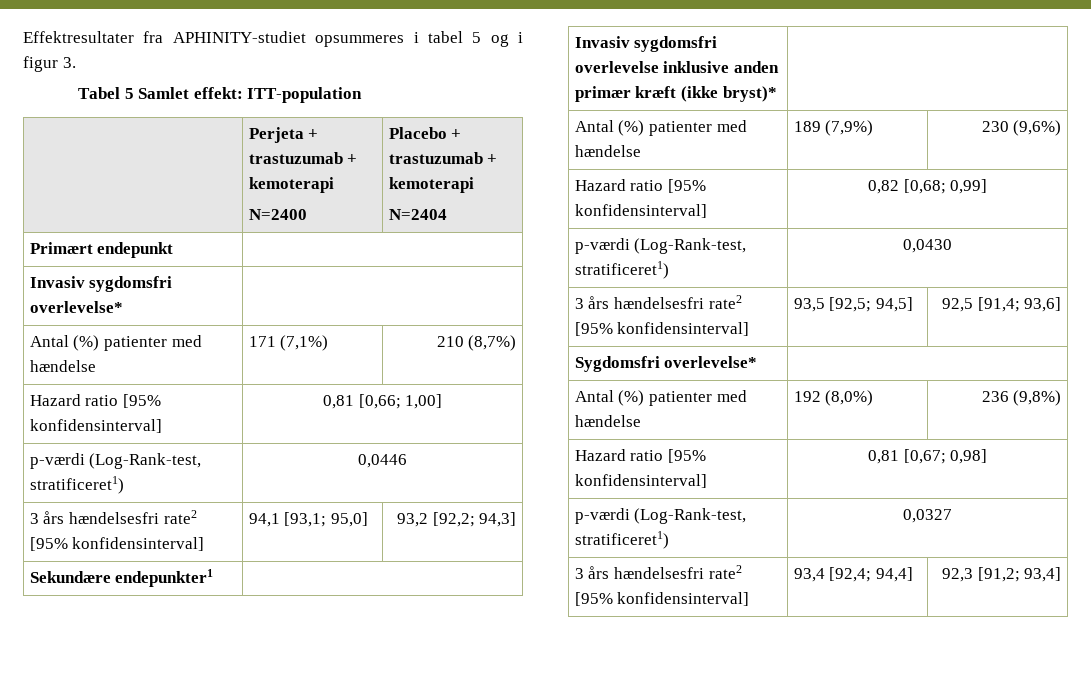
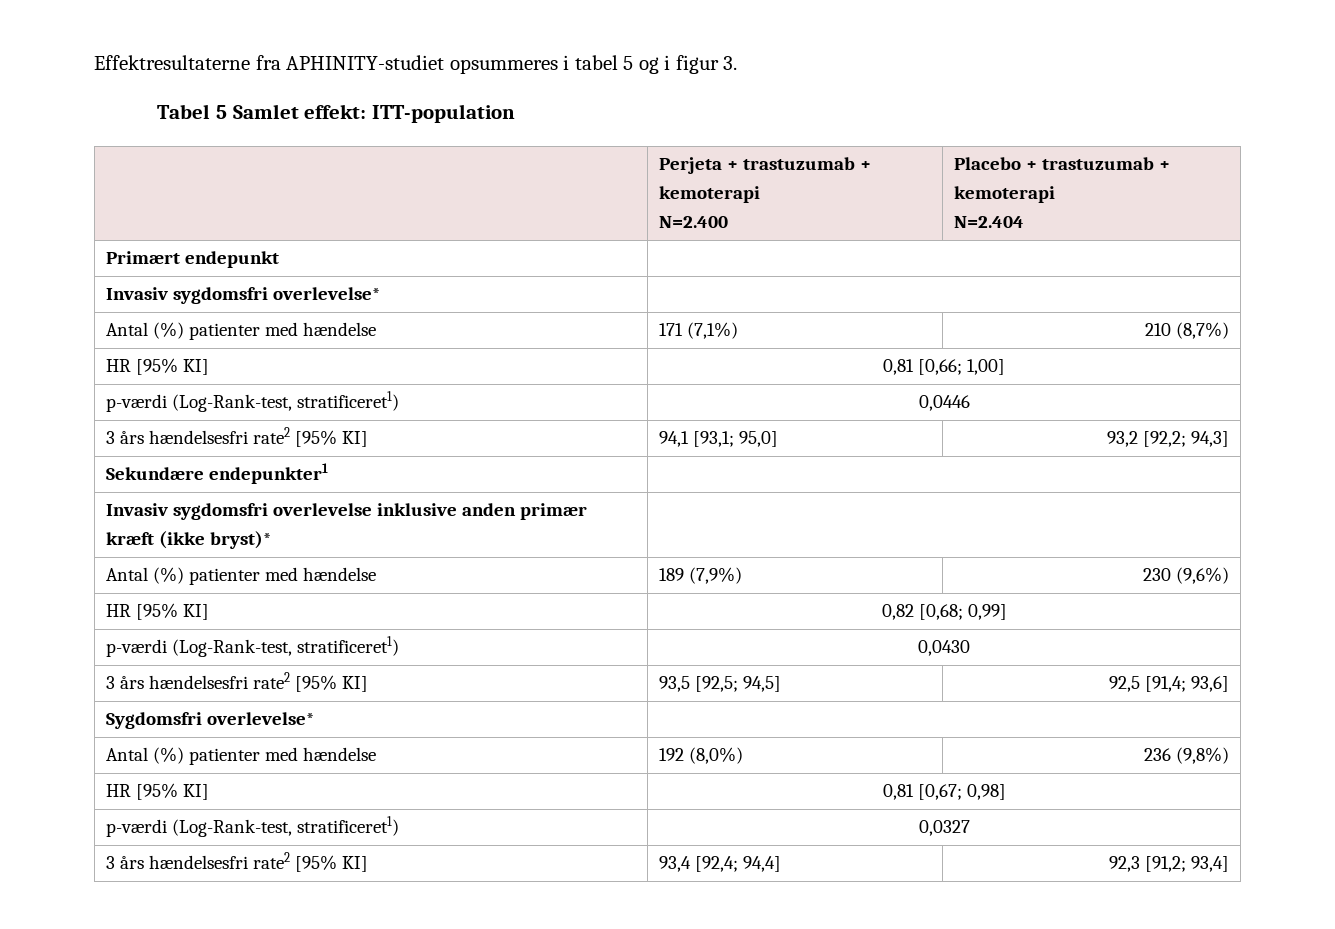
- Effektresultater fra APHINITY-studiet opsummeres i tabel 5 og i figur 3.
+ Effektresultaterne fra APHINITY-studiet opsummeres i tabel 5 og i figur 3.
  | Perjeta + trastuzumab + kemoterapi
- N=2400 | Placebo + trastuzumab + kemoterapi
- N=2404
+ N=2.400 | Placebo + trastuzumab + kemoterapi
+ N=2.404
- Hazard ratio [95% konfidensinterval] | 0,81 [0,66; 1,00]
+ HR [95% KI] | 0,81 [0,66; 1,00]
- 3 års hændelsesfri rate2 [95% konfidensinterval] | 94,1 [93,1; 95,0] | 93,2 [92,2; 94,3]
+ 3 års hændelsesfri rate2 [95% KI] | 94,1 [93,1; 95,0] | 93,2 [92,2; 94,3]
- Hazard ratio [95% konfidensinterval] | 0,82 [0,68; 0,99]
+ HR [95% KI] | 0,82 [0,68; 0,99]
- 3 års hændelsesfri rate2 [95% konfidensinterval] | 93,5 [92,5; 94,5] | 92,5 [91,4; 93,6]
+ 3 års hændelsesfri rate2 [95% KI] | 93,5 [92,5; 94,5] | 92,5 [91,4; 93,6]
- Hazard ratio [95% konfidensinterval] | 0,81 [0,67; 0,98]
+ HR [95% KI] | 0,81 [0,67; 0,98]
- 3 års hændelsesfri rate2 [95% konfidensinterval] | 93,4 [92,4; 94,4] | 92,3 [91,2; 93,4]
+ 3 års hændelsesfri rate2 [95% KI] | 93,4 [92,4; 94,4] | 92,3 [91,2; 93,4]

